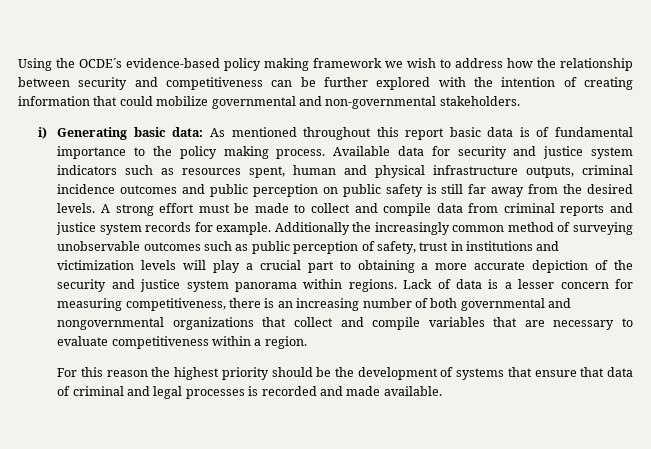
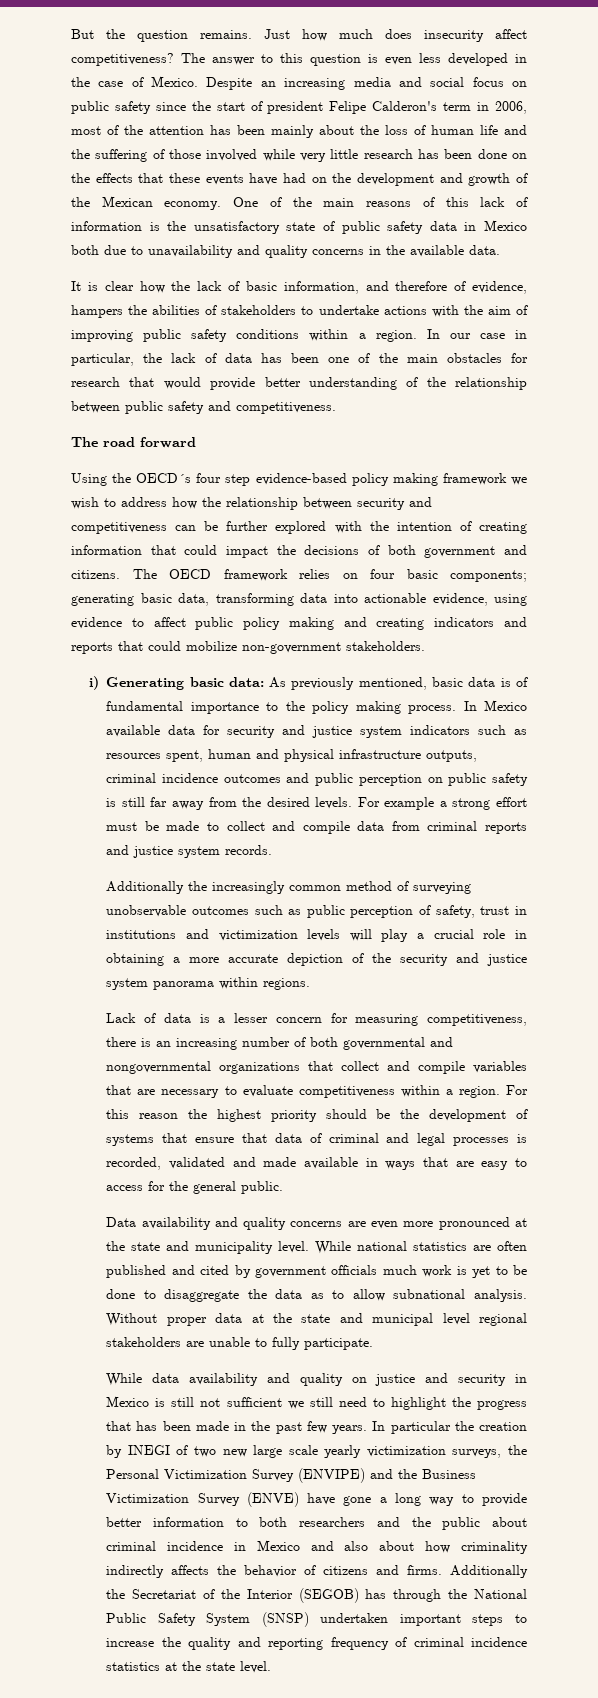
- Using the OCDE´s evidence-based policy making framework we wish to address how the relationship between security and competitiveness can be further explored with the intention of creating information that could mobilize governmental and non-governmental stakeholders.
+ But the question remains. Just how much does insecurity affect competitiveness? The answer to this question is even less developed in the case of Mexico. Despite an increasing media and social focus on public safety since the start of president Felipe Calderon's term in 2006, most of the attention has been mainly about the loss of human life and the suffering of those involved while very little research has been done on the effects that these events have had on the development and growth of the Mexican economy. One of the main reasons of this lack of information is the unsatisfactory state of public safety data in Mexico both due to unavailability and quality concerns in the available data.
+ It is clear how the lack of basic information, and therefore of evidence, hampers the abilities of stakeholders to undertake actions with the aim of improving public safety conditions within a region. In our case in particular, the lack of data has been one of the main obstacles for research that would provide better understanding of the relationship between public safety and competitiveness.
+ The road forward
+ Using the OECD´s four step evidence-based policy making framework we wish to address how the relationship between security and competitiveness can be further explored with the intention of creating information that could impact the decisions of both government and citizens. The OECD framework relies on four basic components; generating basic data, transforming data into actionable evidence, using evidence to affect public policy making and creating indicators and reports that could mobilize non-government stakeholders.
- i) Generating basic data: As mentioned throughout this report basic data is of fundamental importance to the policy making process.
+ i) Generating basic data: As previously mentioned, basic data is of fundamental importance to the policy making process.
- Available data for security and justice system indicators such as resources spent, human and physical infrastructure outputs, criminal incidence outcomes and public perception on public safety is still far away from the desired levels.
+ In Mexico available data for security and justice system indicators such as resources spent, human and physical infrastructure outputs, criminal incidence outcomes and public perception on public safety is still far away from the desired levels.
- A strong effort must be made to collect and compile data from criminal reports and justice system records for example. Additionally the increasingly common method of surveying unobservable outcomes such as public perception of safety, trust in institutions and victimization levels will play a crucial part to obtaining a more accurate depiction of the security and justice system panorama within regions. Lack of data is a lesser concern for measuring competitiveness, there is an increasing number of both governmental and nongovernmental organizations that collect and compile variables that are necessary to evaluate competitiveness within a region.
- For this reason the highest priority should be the development of systems that ensure that data of criminal and legal processes is recorded and made available.
+ For example a strong effort must be made to collect and compile data from criminal reports and justice system records.
+ Additionally the increasingly common method of surveying unobservable outcomes such as public perception of safety, trust in institutions and victimization levels will play a crucial role in obtaining a more accurate depiction of the security and justice system panorama within regions.
+ Lack of data is a lesser concern for measuring competitiveness, there is an increasing number of both governmental and nongovernmental organizations that collect and compile variables that are necessary to evaluate competitiveness within a region. For this reason the highest priority should be the development of systems that ensure that data of criminal and legal processes is recorded, validated and made available in ways that are easy to access for the general public.
+ Data availability and quality concerns are even more pronounced at the state and municipality level. While national statistics are often published and cited by government officials much work is yet to be done to disaggregate the data as to allow subnational analysis. Without proper data at the state and municipal level regional stakeholders are unable to fully participate.
+ While data availability and quality on justice and security in Mexico is still not sufficient we still need to highlight the progress that has been made in the past few years. In particular the creation by INEGI of two new large scale yearly victimization surveys, the Personal Victimization Survey (ENVIPE) and the Business Victimization Survey (ENVE) have gone a long way to provide better information to both researchers and the public about criminal incidence in Mexico and also about how criminality indirectly affects the behavior of citizens and firms. Additionally the Secretariat of the Interior (SEGOB) has through the National Public Safety System (SNSP) undertaken important steps to increase the quality and reporting frequency of criminal incidence statistics at the state level.

